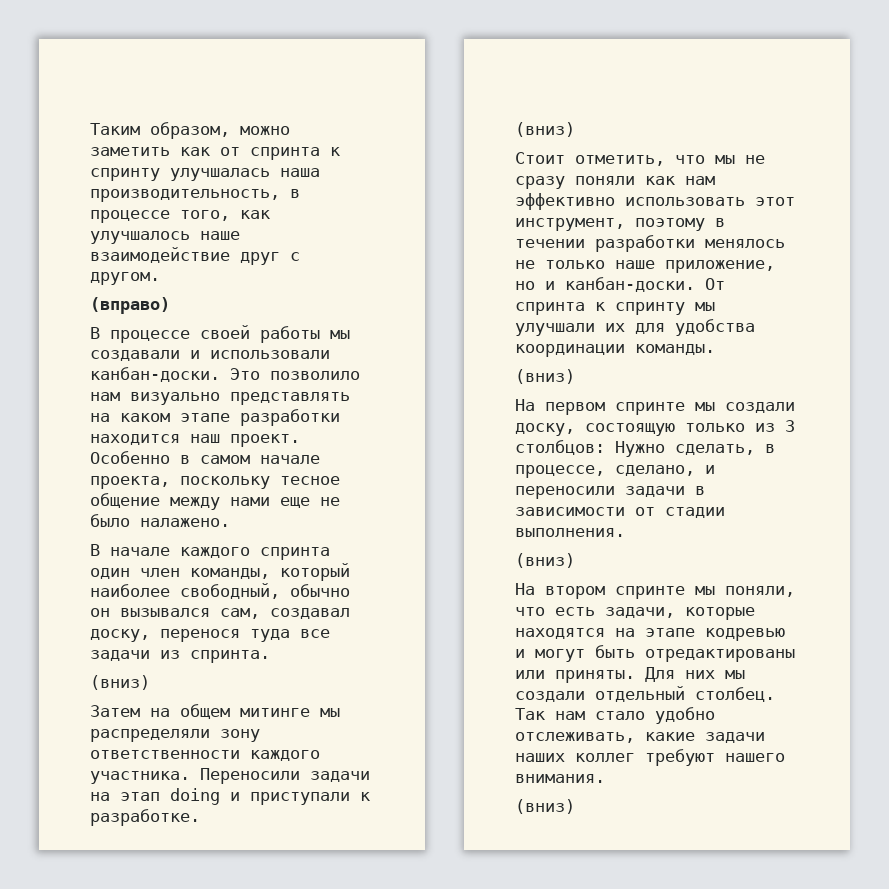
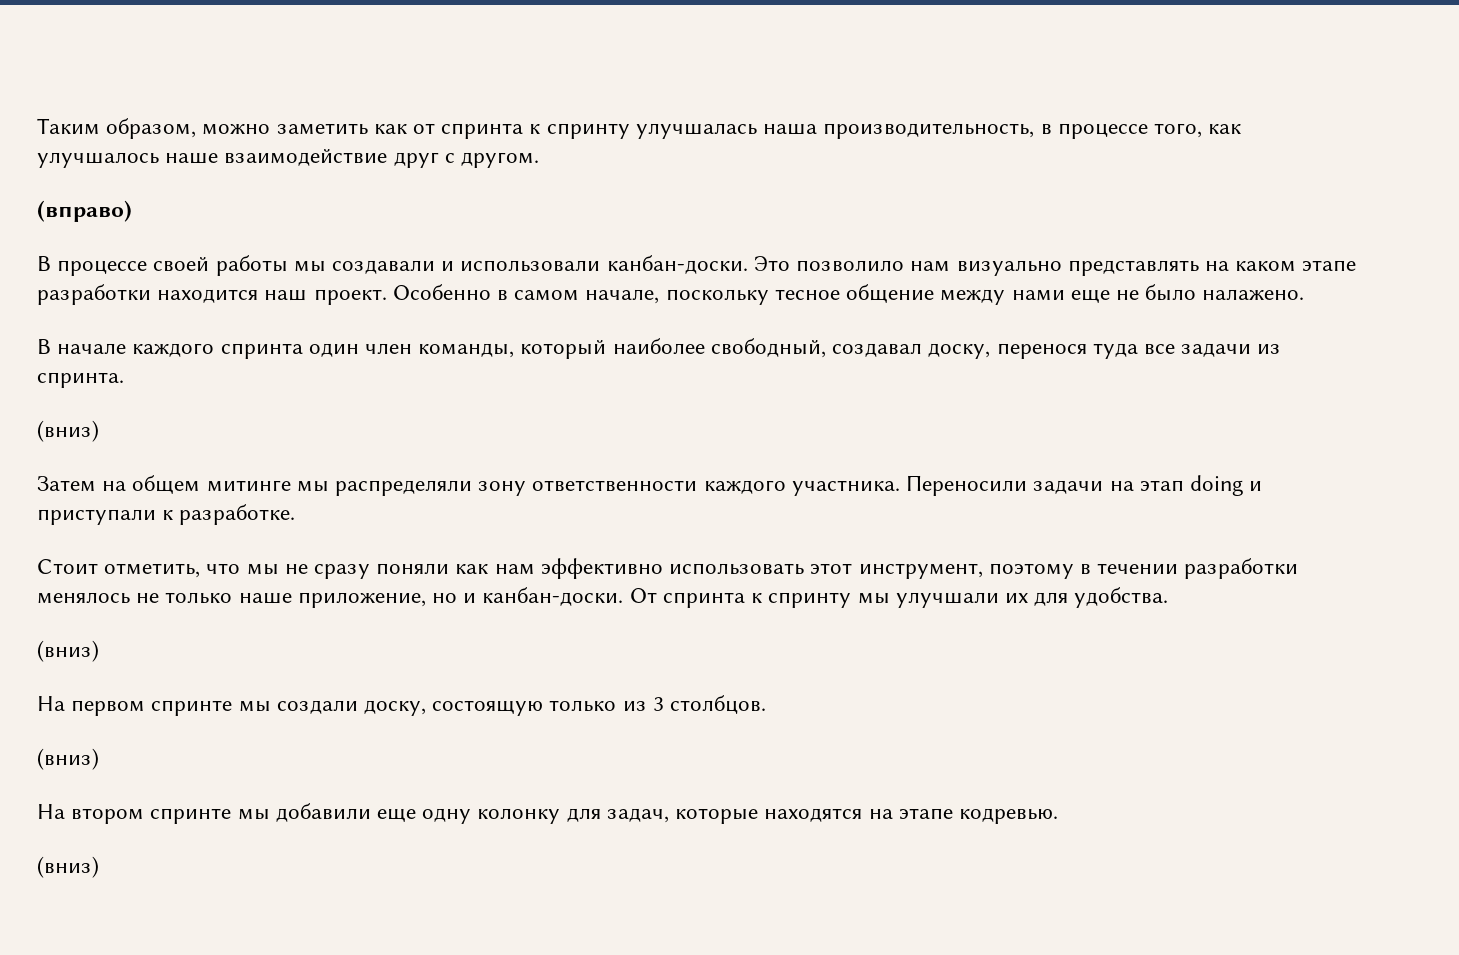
- Особенно в самом начале проекта, поскольку тесное общение между нами еще не было налажено.
+ Особенно в самом начале, поскольку тесное общение между нами еще не было налажено.
- В начале каждого спринта один член команды, который наиболее свободный, обычно он вызывался сам, создавал доску, перенося туда все задачи из спринта.
+ В начале каждого спринта один член команды, который наиболее свободный, создавал доску, перенося туда все задачи из спринта.
  Переносили задачи на этап doing и приступали к разработке.
- (вниз)
- От спринта к спринту мы улучшали их для удобства координации команды.
+ От спринта к спринту мы улучшали их для удобства.
- На первом спринте мы создали доску, состоящую только из 3 столбцов: Нужно сделать, в процессе, сделано, и переносили задачи в зависимости от стадии выполнения.
+ На первом спринте мы создали доску, состоящую только из 3 столбцов.
- На втором спринте мы поняли, что есть задачи, которые находятся на этапе кодревью и могут быть отредактированы или приняты. Для них мы создали отдельный столбец. Так нам стало удобно отслеживать, какие задачи наших коллег требуют нашего внимания.
+ На втором спринте мы добавили еще одну колонку для задач, которые находятся на этапе кодревью.

